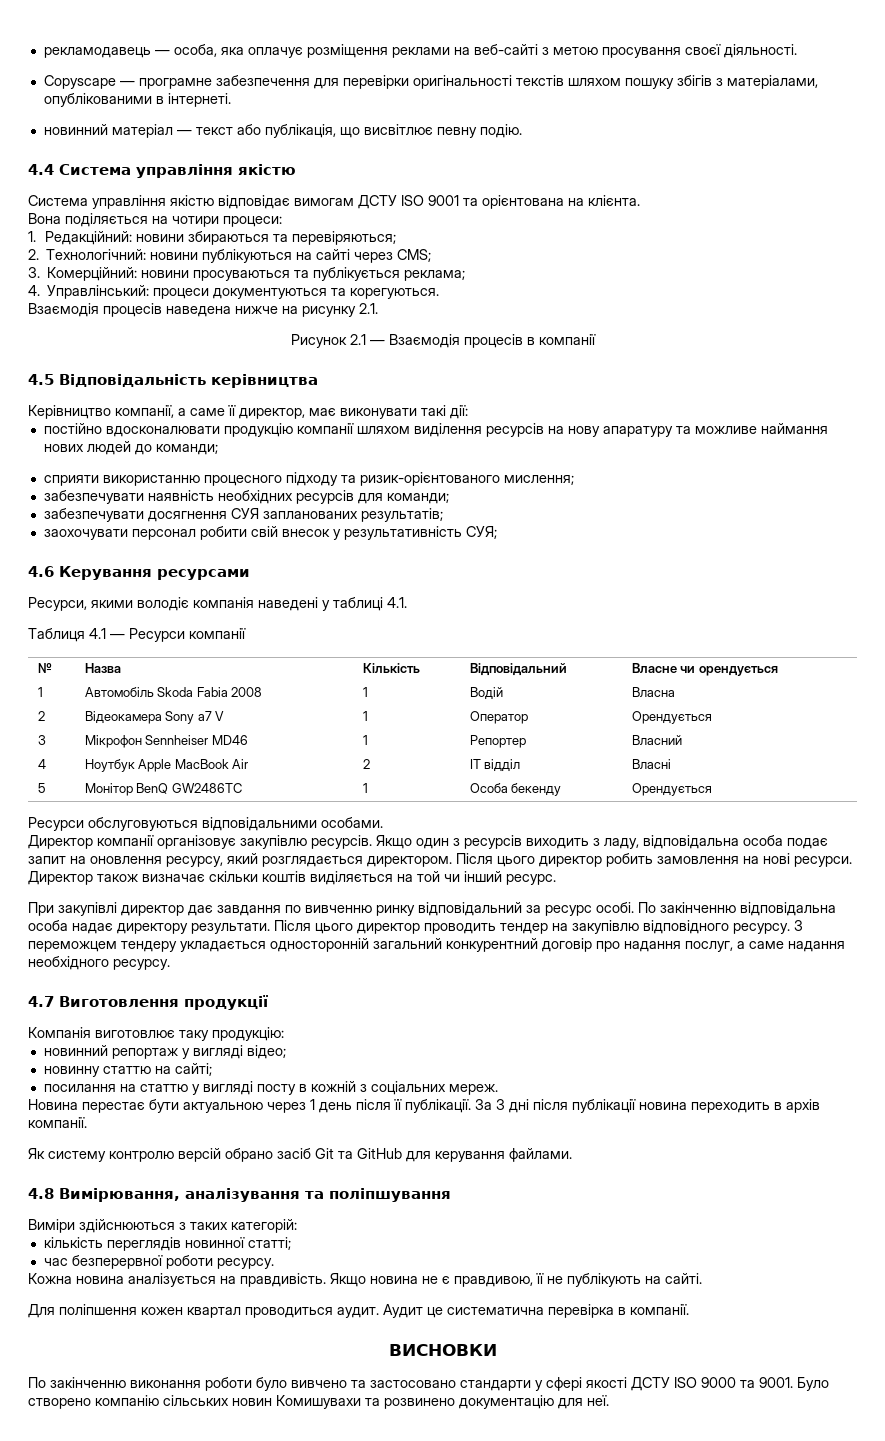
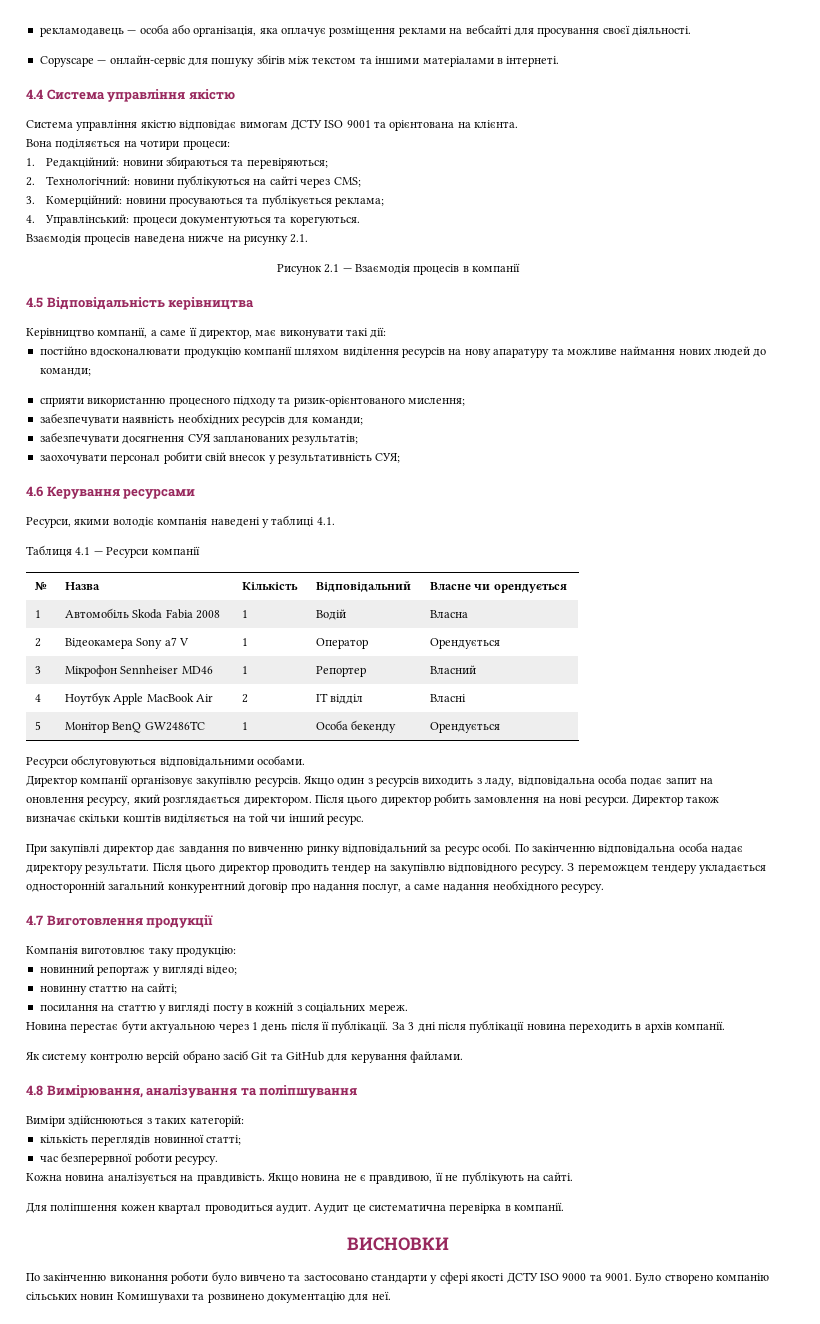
- рекламодавець — особа, яка оплачує розміщення реклами на веб-сайті з метою просування своєї діяльності.
+ рекламодавець — особа або організація, яка оплачує розміщення реклами на вебсайті для просування своєї діяльності.
- Copyscape — програмне забезпечення для перевірки оригінальності текстів шляхом пошуку збігів з матеріалами, опублікованими в інтернеті.
- новинний матеріал — текст або публікація, що висвітлює певну подію.
+ Copyscape — онлайн-сервіс для пошуку збігів між текстом та іншими матеріалами в інтернеті.

